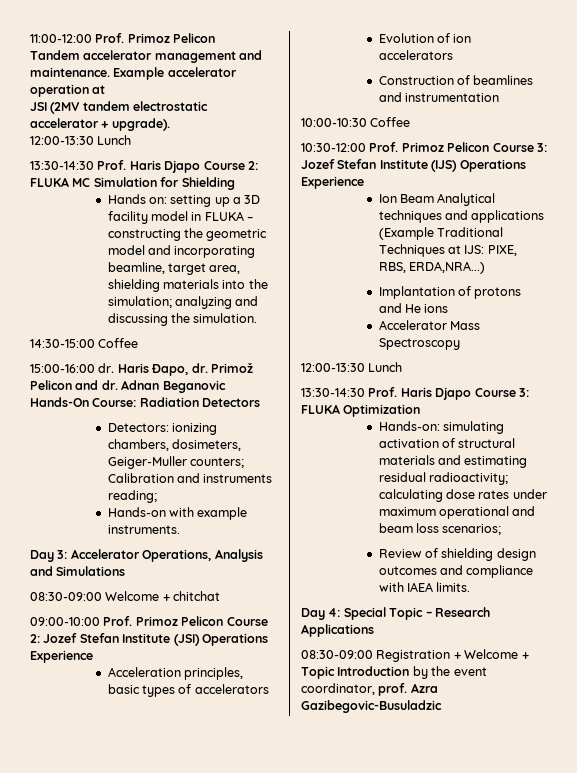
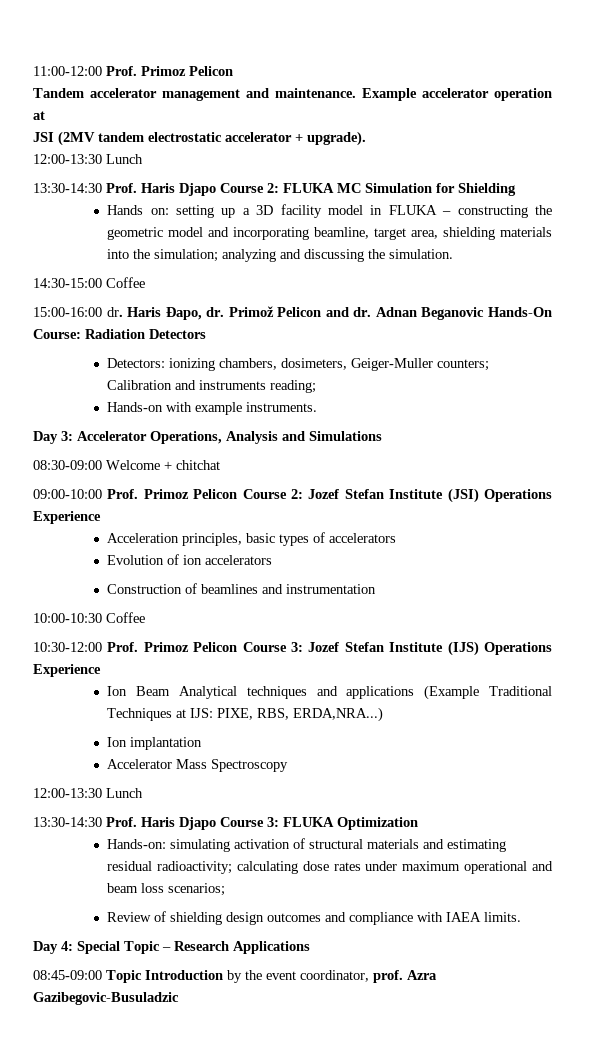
- Implantation of protons and He ions
+ Ion implantation
- 08:30-09:00 Registration + Welcome + Topic Introduction by the event coordinator, prof. Azra Gazibegovic-Busuladzic
+ 08:45-09:00 Topic Introduction by the event coordinator, prof. Azra Gazibegovic-Busuladzic

